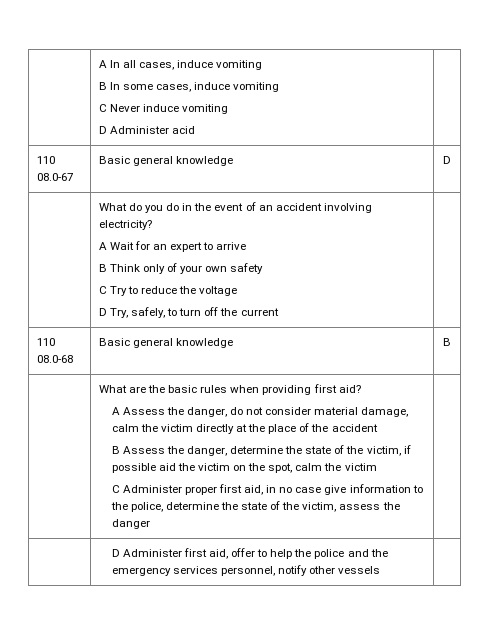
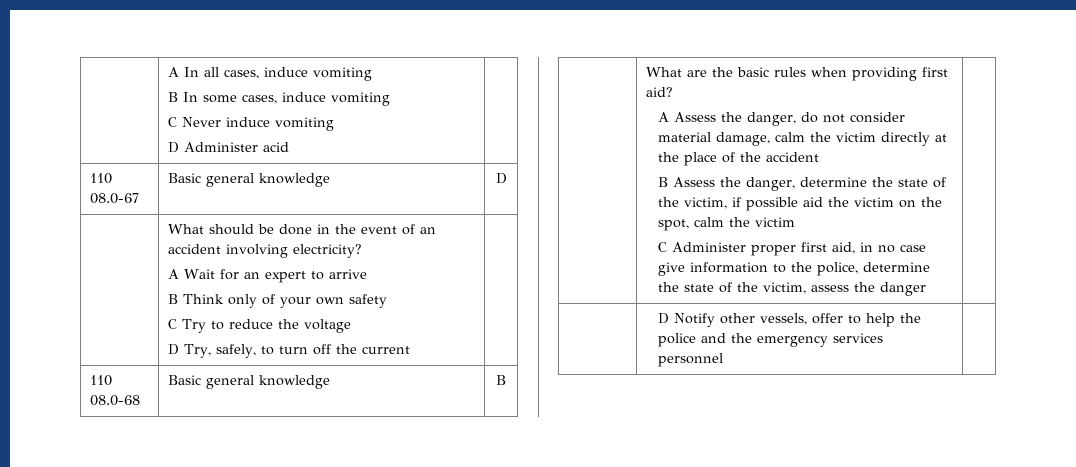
- | What do you do in the event of an accident involving electricity?
+ | What should be done in the event of an accident involving electricity?
- | D Administer first aid, offer to help the police and the emergency services personnel, notify other vessels |
+ | D Notify other vessels, offer to help the police and the emergency services personnel |

